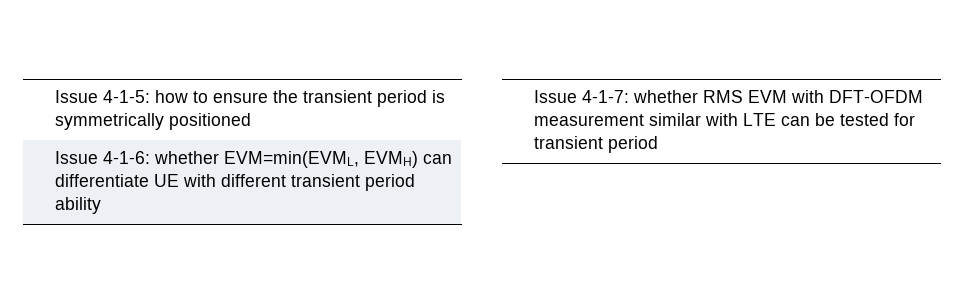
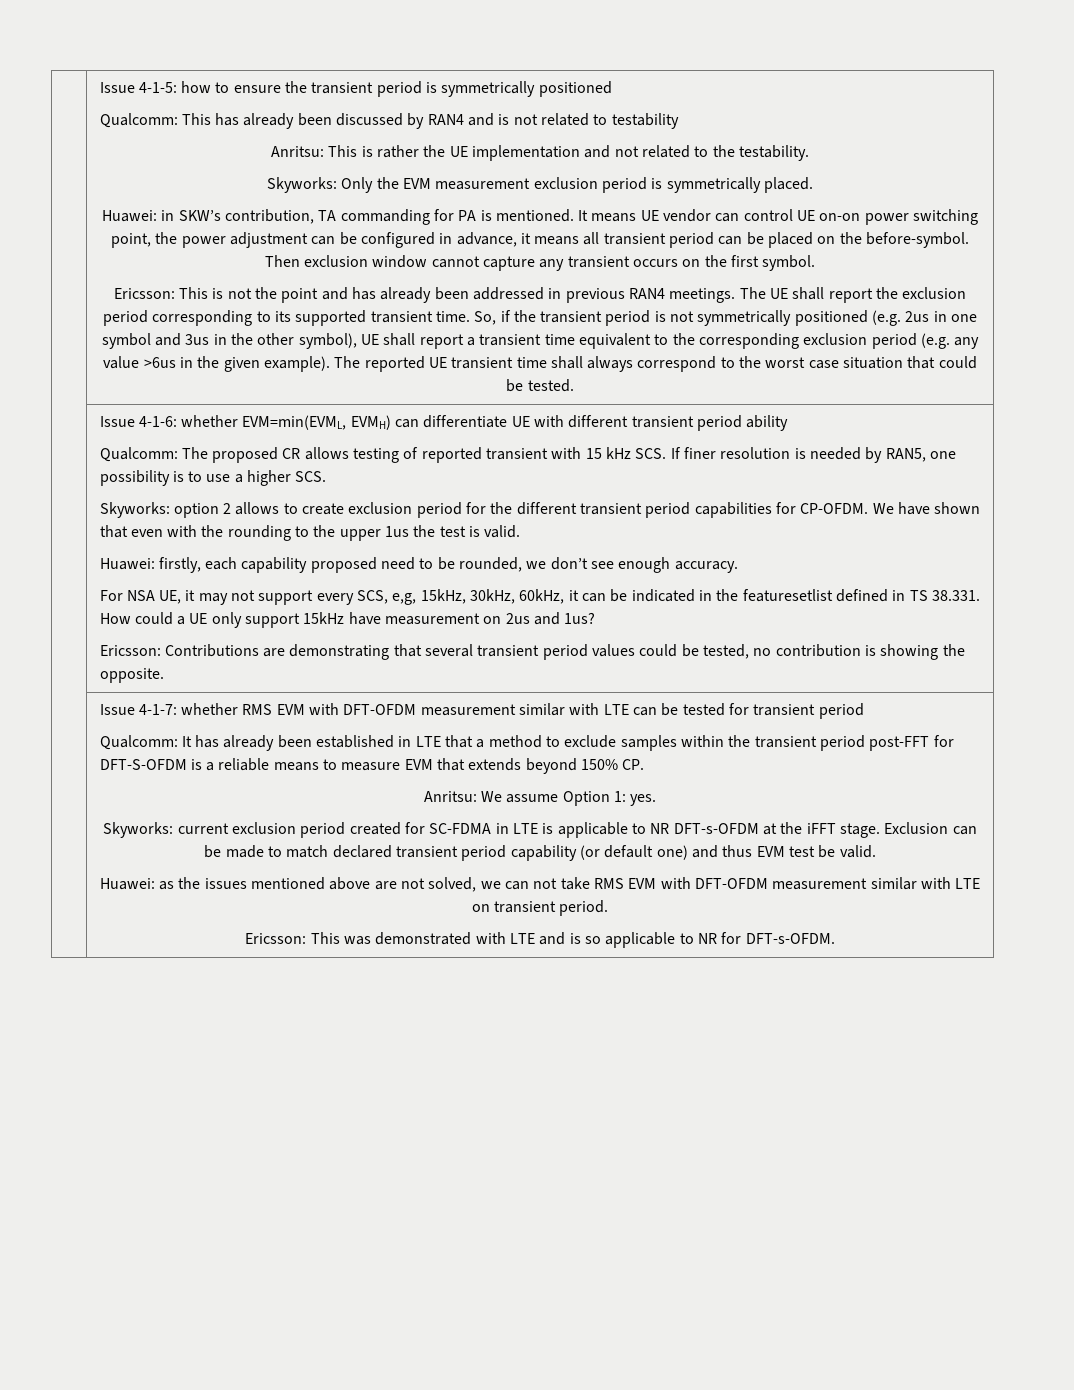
+ Qualcomm: This has already been discussed by RAN4 and is not related to testability
+ Anritsu: This is rather the UE implementation and not related to the testability.
+ Skyworks: Only the EVM measurement exclusion period is symmetrically placed.
+ Huawei: in SKW’s contribution, TA commanding for PA is mentioned. It means UE vendor can control UE on-on power switching point, the power adjustment can be configured in advance, it means all transient period can be placed on the before-symbol. Then exclusion window cannot capture any transient occurs on the first symbol.
+ Ericsson: This is not the point and has already been addressed in previous RAN4 meetings. The UE shall report the exclusion period corresponding to its supported transient time. So, if the transient period is not symmetrically positioned (e.g. 2us in one symbol and 3us in the other symbol), UE shall report a transient time equivalent to the corresponding exclusion period (e.g. any value >6us in the given example). The reported UE transient time shall always correspond to the worst case situation that could be tested.
+ Qualcomm: The proposed CR allows testing of reported transient with 15 kHz SCS. If finer resolution is needed by RAN5, one possibility is to use a higher SCS.
+ Skyworks: option 2 allows to create exclusion period for the different transient period capabilities for CP-OFDM. We have shown that even with the rounding to the upper 1us the test is valid.
+ Huawei: firstly, each capability proposed need to be rounded, we don’t see enough accuracy.
+ For NSA UE, it may not support every SCS, e,g, 15kHz, 30kHz, 60kHz, it can be indicated in the featuresetlist defined in TS 38.331. How could a UE only support 15kHz have measurement on 2us and 1us?
+ Ericsson: Contributions are demonstrating that several transient period values could be tested, no contribution is showing the opposite.
+ Qualcomm: It has already been established in LTE that a method to exclude samples within the transient period post-FFT for DFT-S-OFDM is a reliable means to measure EVM that extends beyond 150% CP.
+ Anritsu: We assume Option 1: yes.
+ Skyworks: current exclusion period created for SC-FDMA in LTE is applicable to NR DFT-s-OFDM at the iFFT stage. Exclusion can be made to match declared transient period capability (or default one) and thus EVM test be valid.
+ Huawei: as the issues mentioned above are not solved, we can not take RMS EVM with DFT-OFDM measurement similar with LTE on transient period.
+ Ericsson: This was demonstrated with LTE and is so applicable to NR for DFT-s-OFDM.

